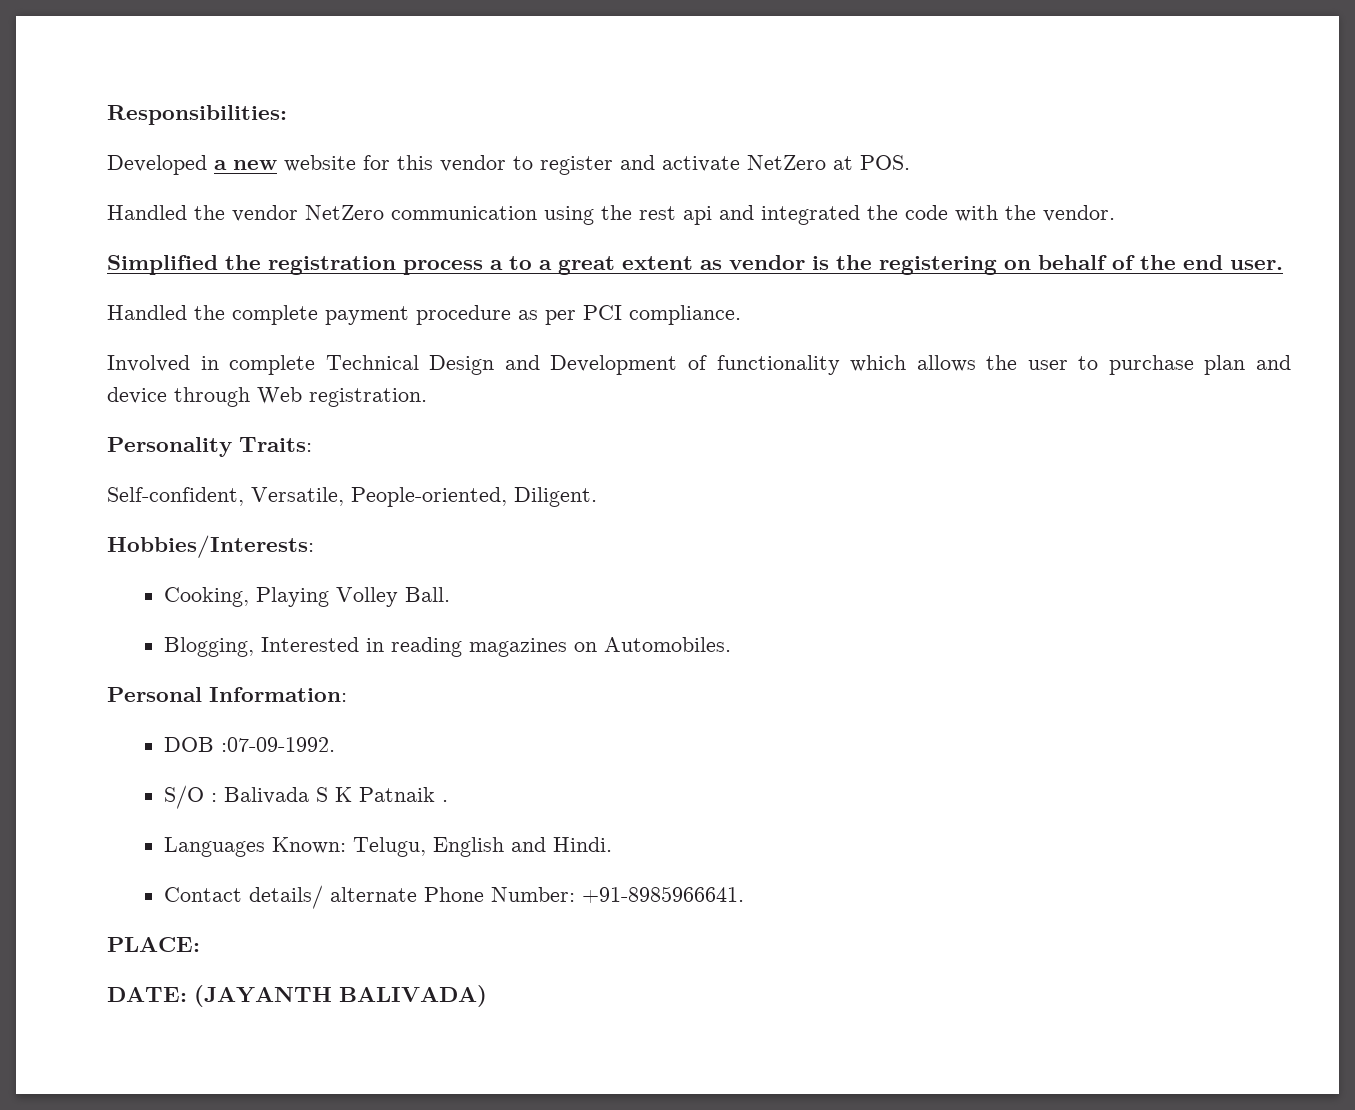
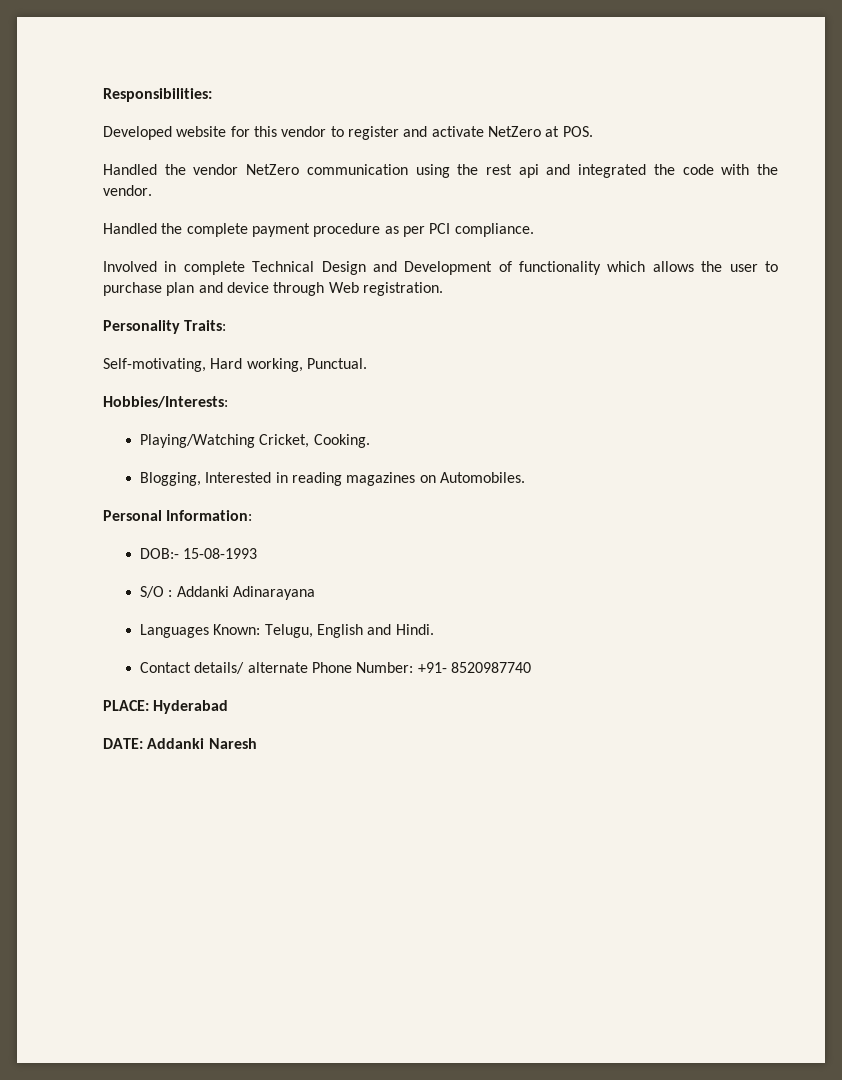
- Developed a new website for this vendor to register and activate NetZero at POS.
+ Developed website for this vendor to register and activate NetZero at POS.
- Simplified the registration process a to a great extent as vendor is the registering on behalf of the end user.
- Self-confident, Versatile, People-oriented, Diligent.
+ Self-motivating, Hard working, Punctual.
  Hobbies/Interests:
- Cooking, Playing Volley Ball.
+ Playing/Watching Cricket, Cooking.
- DOB :07-09-1992.
+ DOB:- 15-08-1993
- S/O : Balivada S K Patnaik .
+ S/O : Addanki Adinarayana
- Contact details/ alternate Phone Number: +91-8985966641.
+ Contact details/ alternate Phone Number: +91- 8520987740
- PLACE:
+ PLACE: Hyderabad
- DATE: (JAYANTH BALIVADA)
+ DATE: Addanki Naresh

